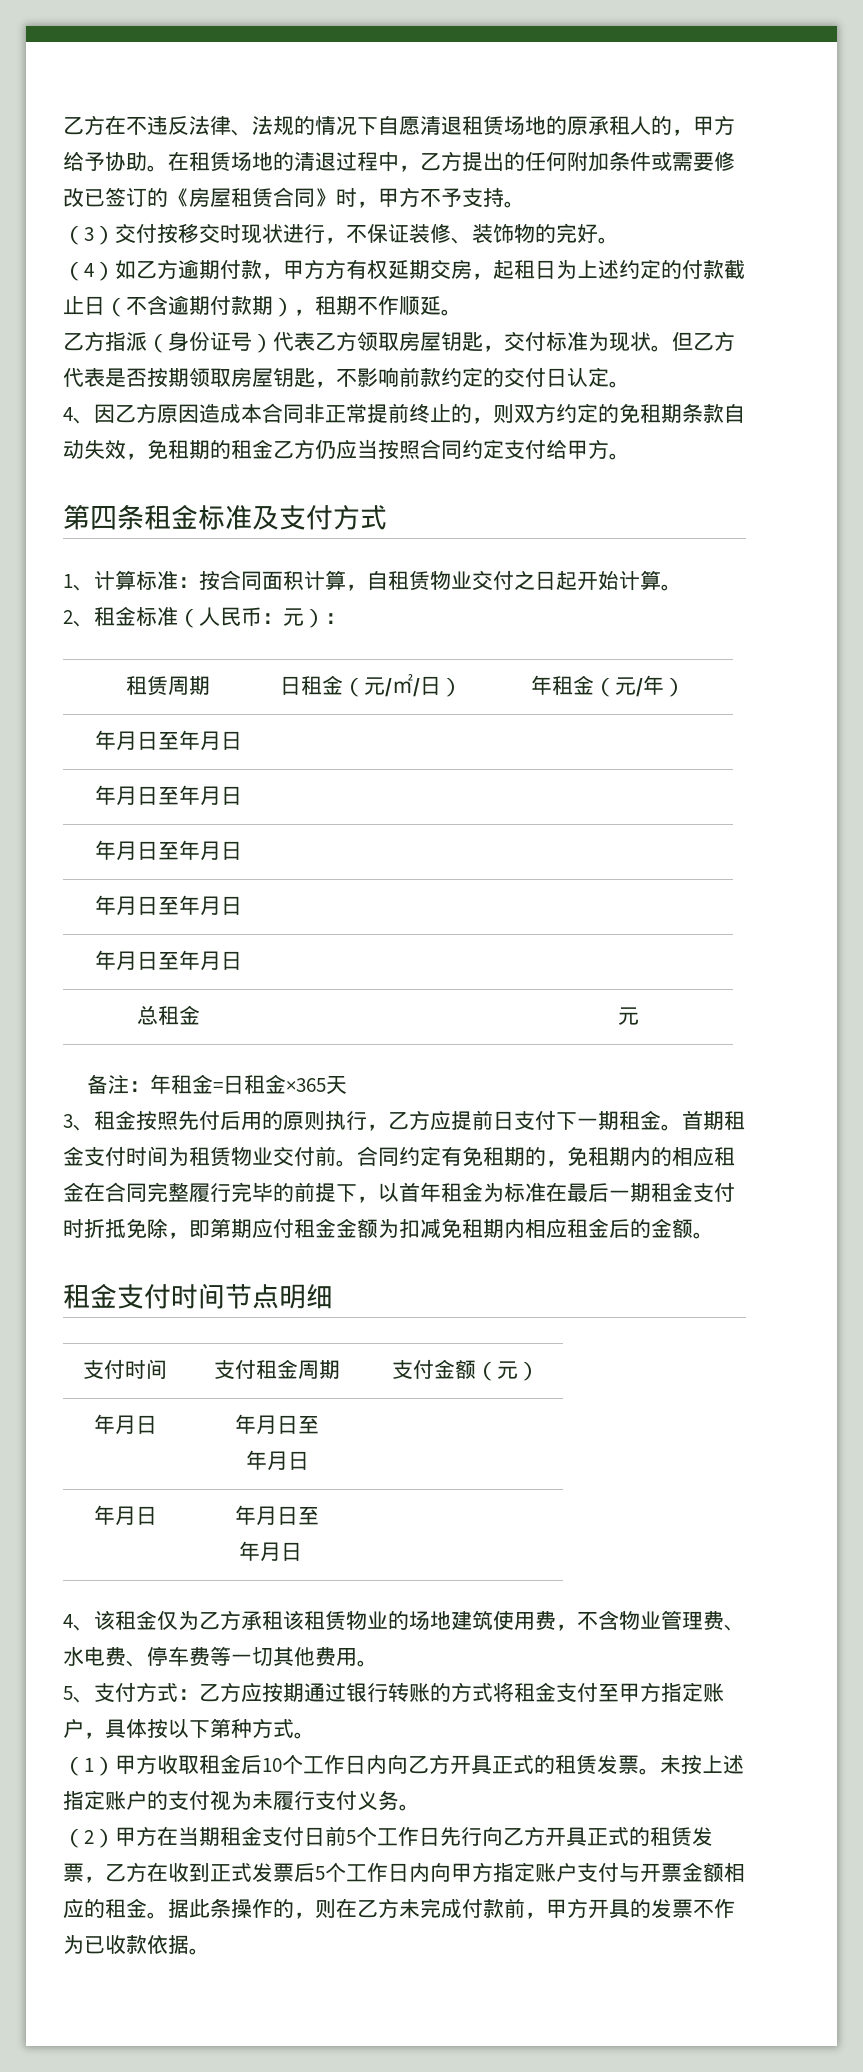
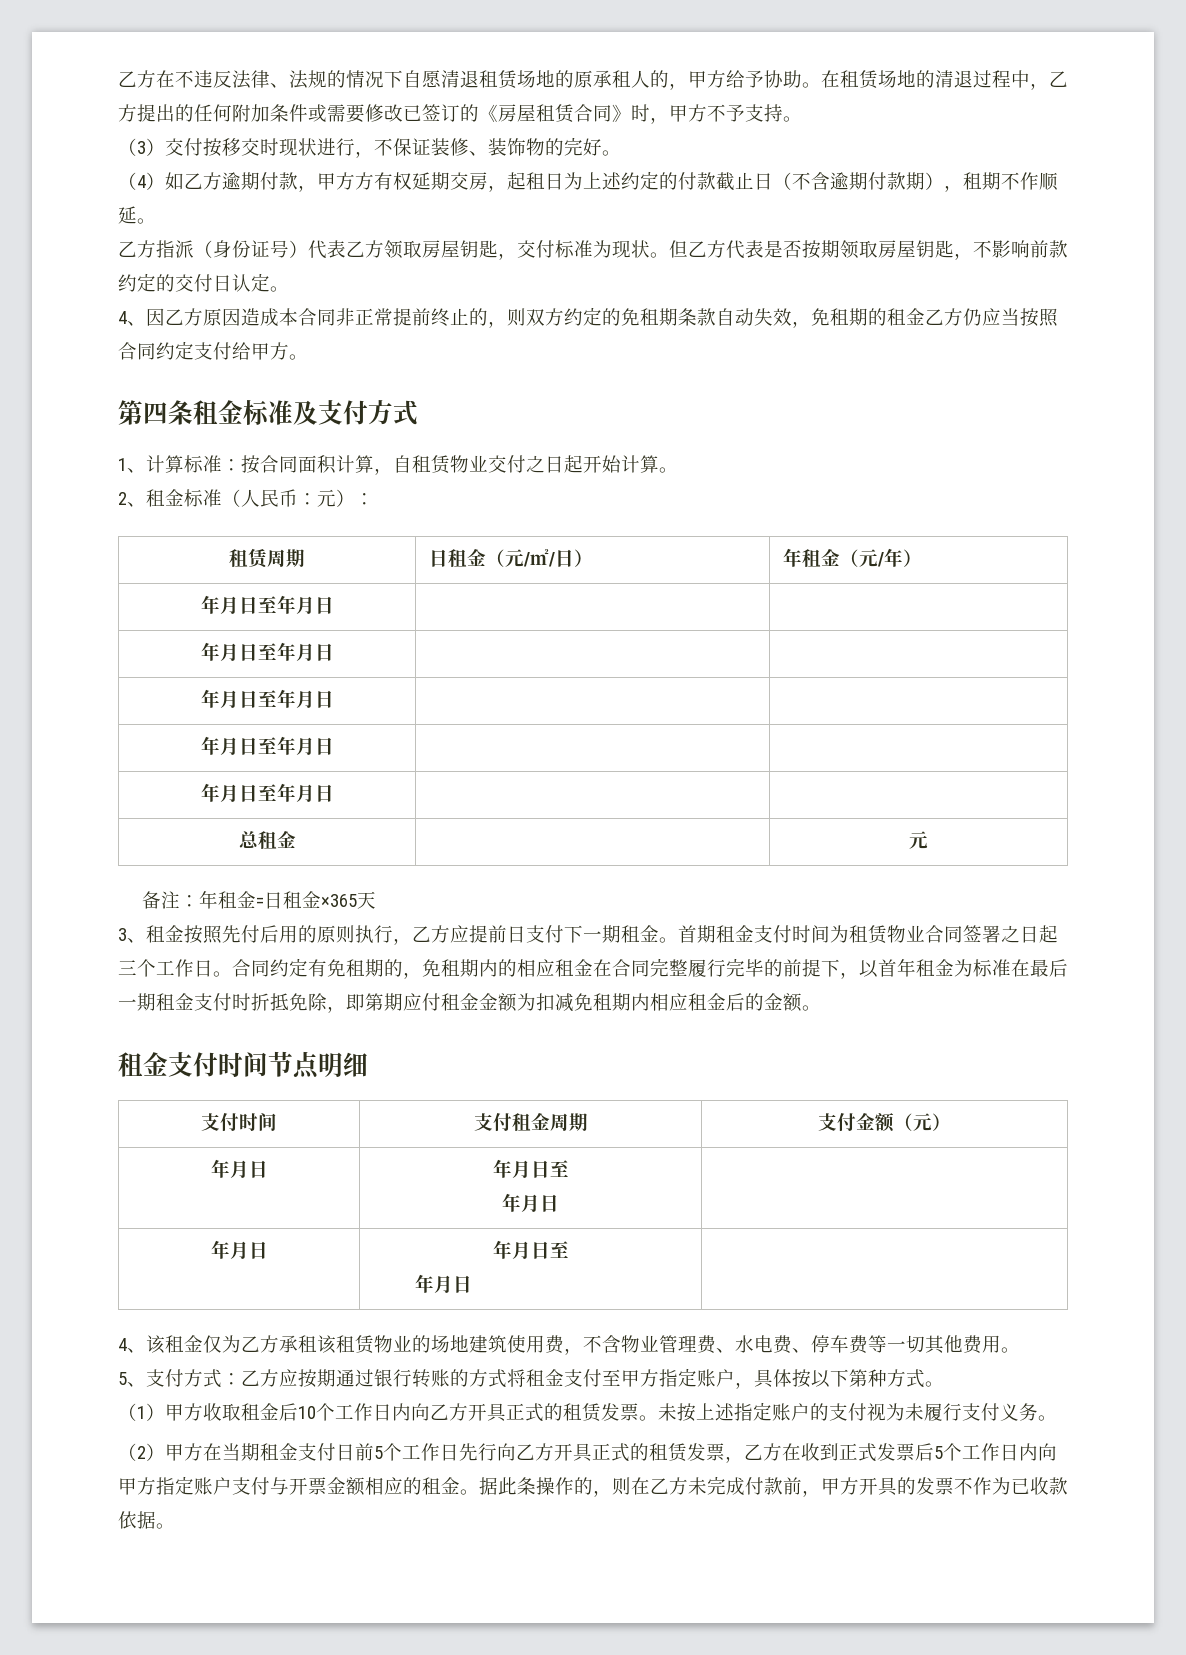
- 首期租金支付时间为租赁物业交付前。
+ 首期租金支付时间为租赁物业合同签署之日起三个工作日。

